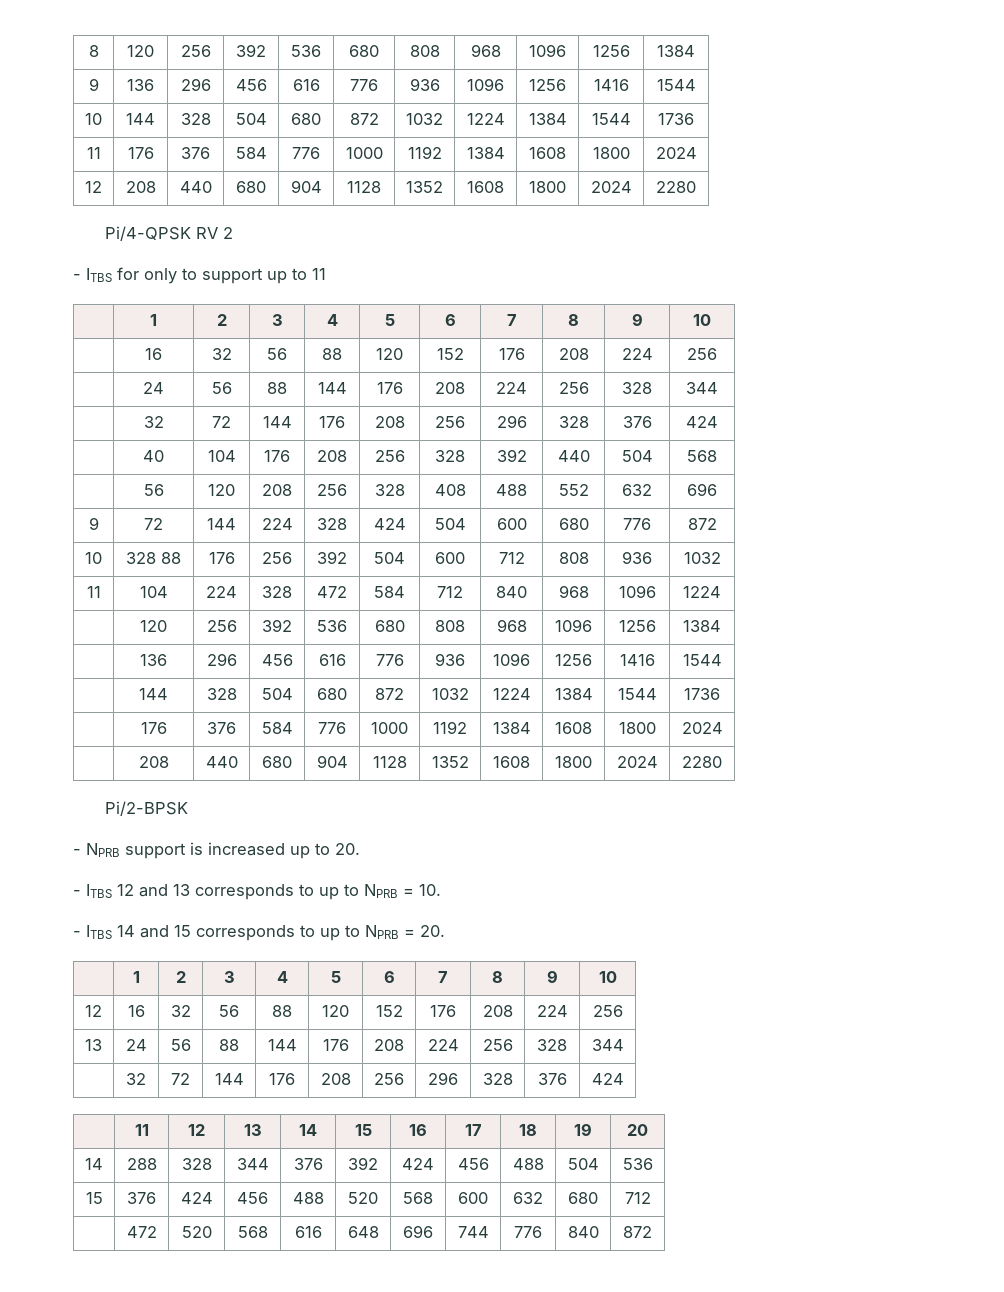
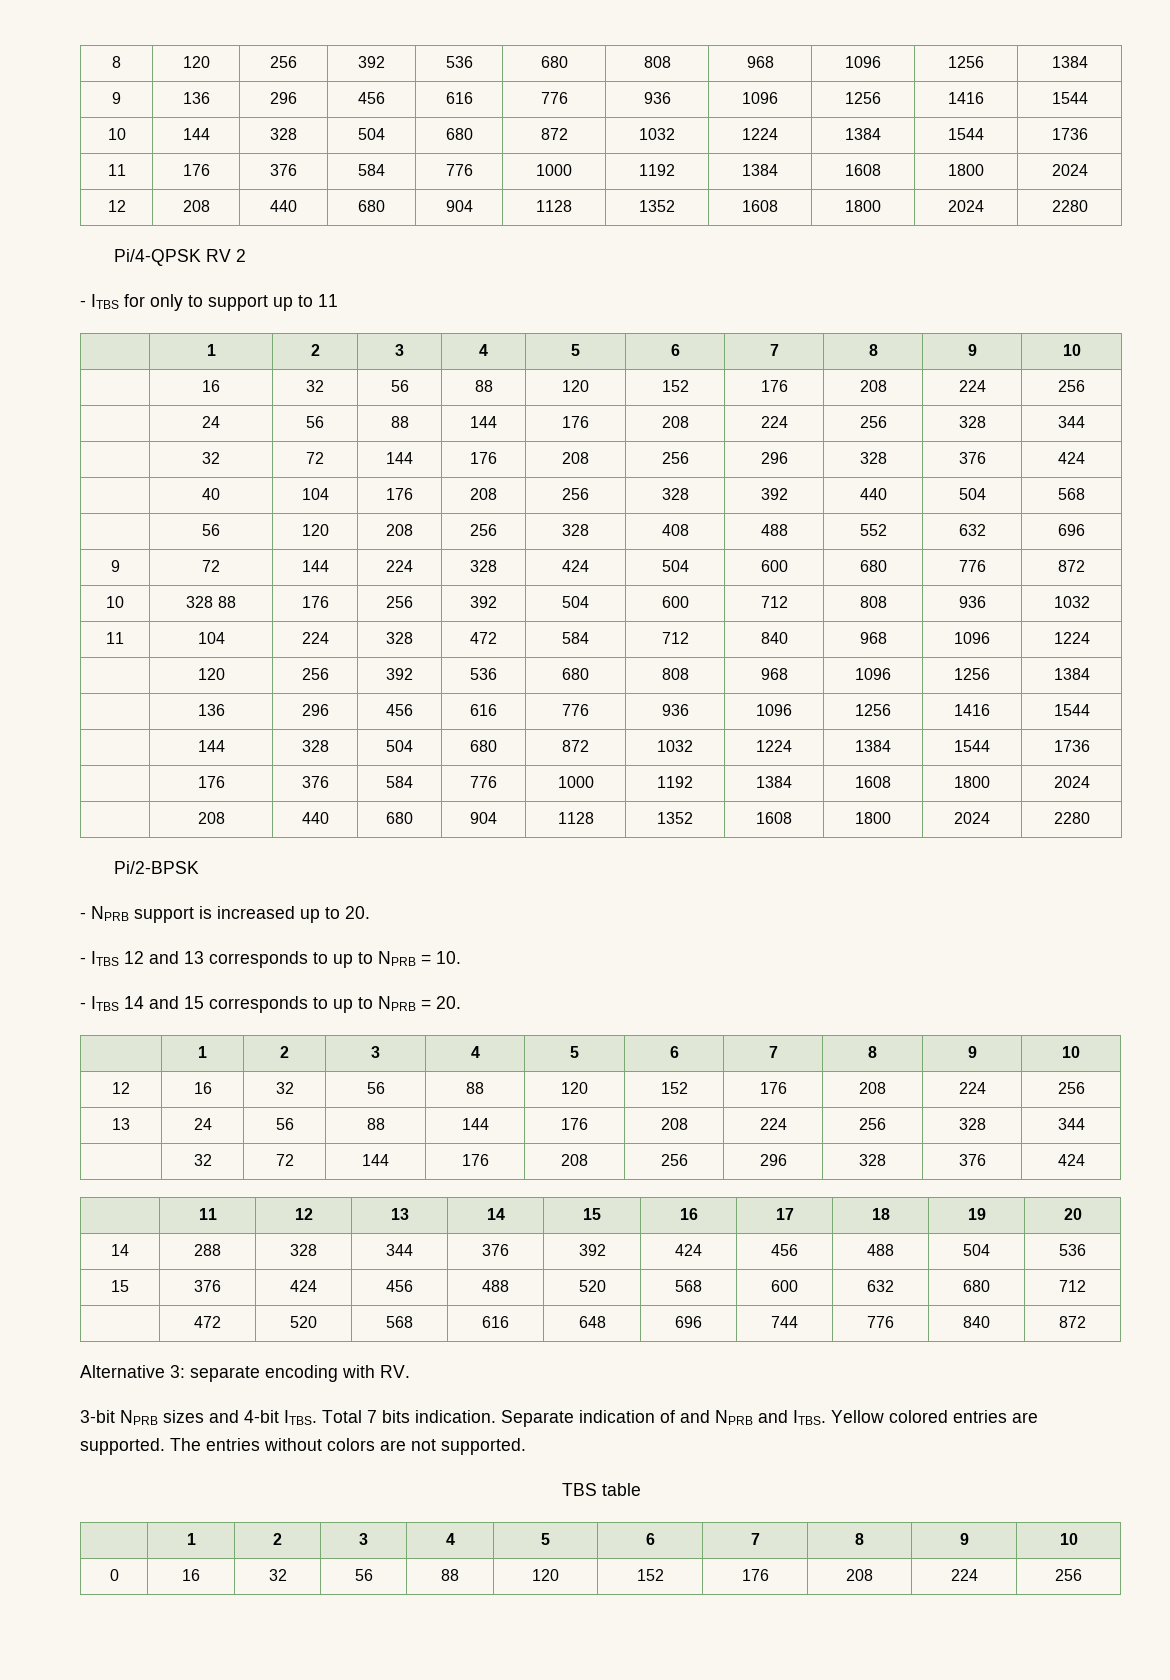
+ Alternative 3: separate encoding with RV.
+ 3-bit NPRB sizes and 4-bit ITBS. Total 7 bits indication. Separate indication of and NPRB and ITBS. Yellow colored entries are supported. The entries without colors are not supported.
+ TBS table
+ | 1 | 2 | 3 | 4 | 5 | 6 | 7 | 8 | 9 | 10
+ 0 | 16 | 32 | 56 | 88 | 120 | 152 | 176 | 208 | 224 | 256

